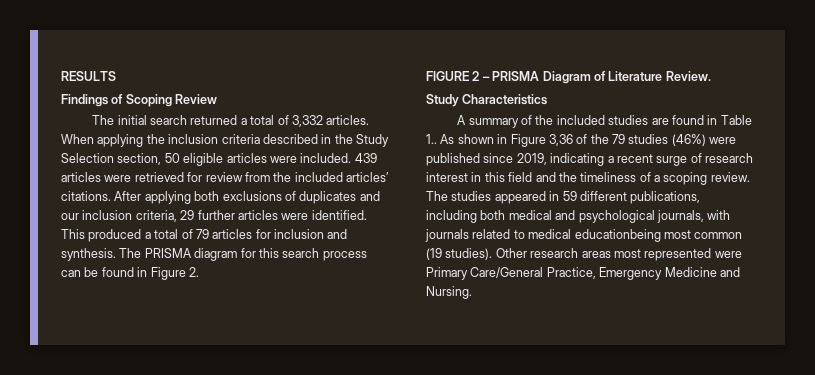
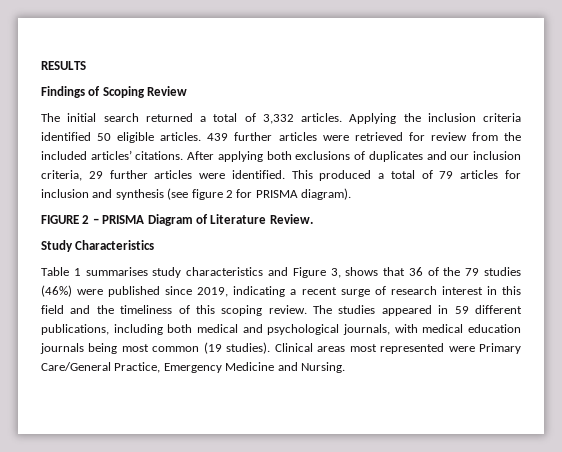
- When applying the inclusion criteria described in the Study Selection section, 50 eligible articles were included. 439 articles were retrieved for review from the included articles’ citations.
+ Applying the inclusion criteria identified 50 eligible articles. 439 further articles were retrieved for review from the included articles’ citations.
- This produced a total of 79 articles for inclusion and synthesis. The PRISMA diagram for this search process can be found in Figure 2.
+ This produced a total of 79 articles for inclusion and synthesis (see figure 2 for PRISMA diagram).
- A summary of the included studies are found in Table 1.. As shown in Figure 3,36 of the 79 studies (46%) were published since 2019, indicating a recent surge of research interest in this field and the timeliness of a scoping review.
+ Table 1 summarises study characteristics and Figure 3, shows that 36 of the 79 studies (46%) were published since 2019, indicating a recent surge of research interest in this field and the timeliness of this scoping review.
- The studies appeared in 59 different publications, including both medical and psychological journals, with journals related to medical educationbeing most common (19 studies).
+ The studies appeared in 59 different publications, including both medical and psychological journals, with medical education journals being most common (19 studies).
- Other research areas most represented were Primary Care/General Practice, Emergency Medicine and Nursing.
+ Clinical areas most represented were Primary Care/General Practice, Emergency Medicine and Nursing.

